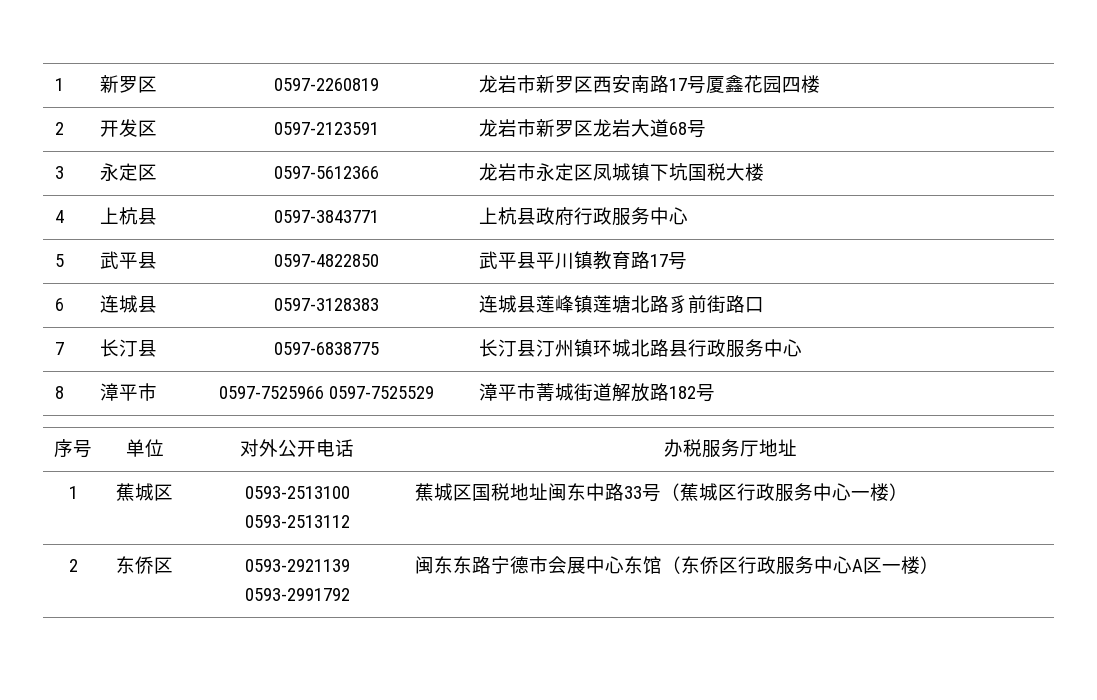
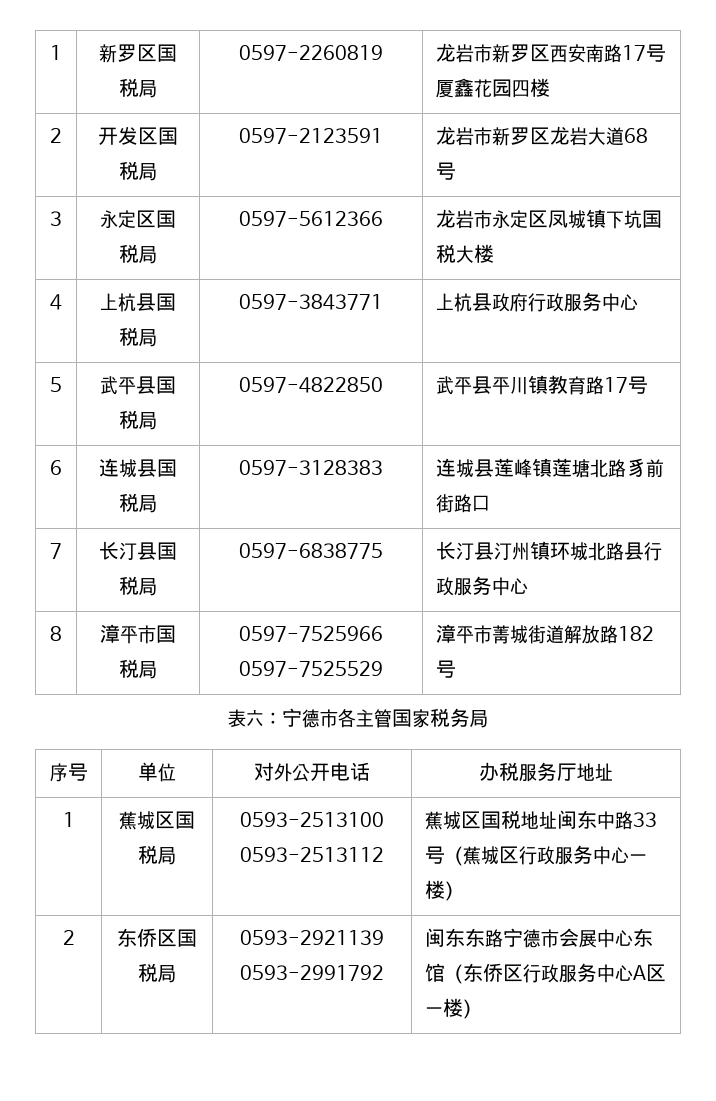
- 1 | 新罗区 | 0597-2260819 | 龙岩市新罗区西安南路17号厦鑫花园四楼
+ 1 | 新罗区国税局 | 0597-2260819 | 龙岩市新罗区西安南路17号厦鑫花园四楼
- 2 | 开发区 | 0597-2123591 | 龙岩市新罗区龙岩大道68号
+ 2 | 开发区国税局 | 0597-2123591 | 龙岩市新罗区龙岩大道68号
- 3 | 永定区 | 0597-5612366 | 龙岩市永定区凤城镇下坑国税大楼
+ 3 | 永定区国税局 | 0597-5612366 | 龙岩市永定区凤城镇下坑国税大楼
- 4 | 上杭县 | 0597-3843771 | 上杭县政府行政服务中心
+ 4 | 上杭县国税局 | 0597-3843771 | 上杭县政府行政服务中心
- 5 | 武平县 | 0597-4822850 | 武平县平川镇教育路17号
+ 5 | 武平县国税局 | 0597-4822850 | 武平县平川镇教育路17号
- 6 | 连城县 | 0597-3128383 | 连城县莲峰镇莲塘北路豸前街路口
+ 6 | 连城县国税局 | 0597-3128383 | 连城县莲峰镇莲塘北路豸前街路口
- 7 | 长汀县 | 0597-6838775 | 长汀县汀州镇环城北路县行政服务中心
+ 7 | 长汀县国税局 | 0597-6838775 | 长汀县汀州镇环城北路县行政服务中心
- 8 | 漳平市 | 0597-7525966 0597-7525529 | 漳平市菁城街道解放路182号
+ 8 | 漳平市国税局 | 0597-7525966 0597-7525529 | 漳平市菁城街道解放路182号
+ 表六：宁德市各主管国家税务局
- 1 | 蕉城区 | 0593-2513100 0593-2513112 | 蕉城区国税地址闽东中路33号（蕉城区行政服务中心一楼）
+ 1 | 蕉城区国税局 | 0593-2513100 0593-2513112 | 蕉城区国税地址闽东中路33号（蕉城区行政服务中心一楼）
- 2 | 东侨区 | 0593-2921139 0593-2991792 | 闽东东路宁德市会展中心东馆（东侨区行政服务中心A区一楼）
+ 2 | 东侨区国税局 | 0593-2921139 0593-2991792 | 闽东东路宁德市会展中心东馆（东侨区行政服务中心A区一楼）

